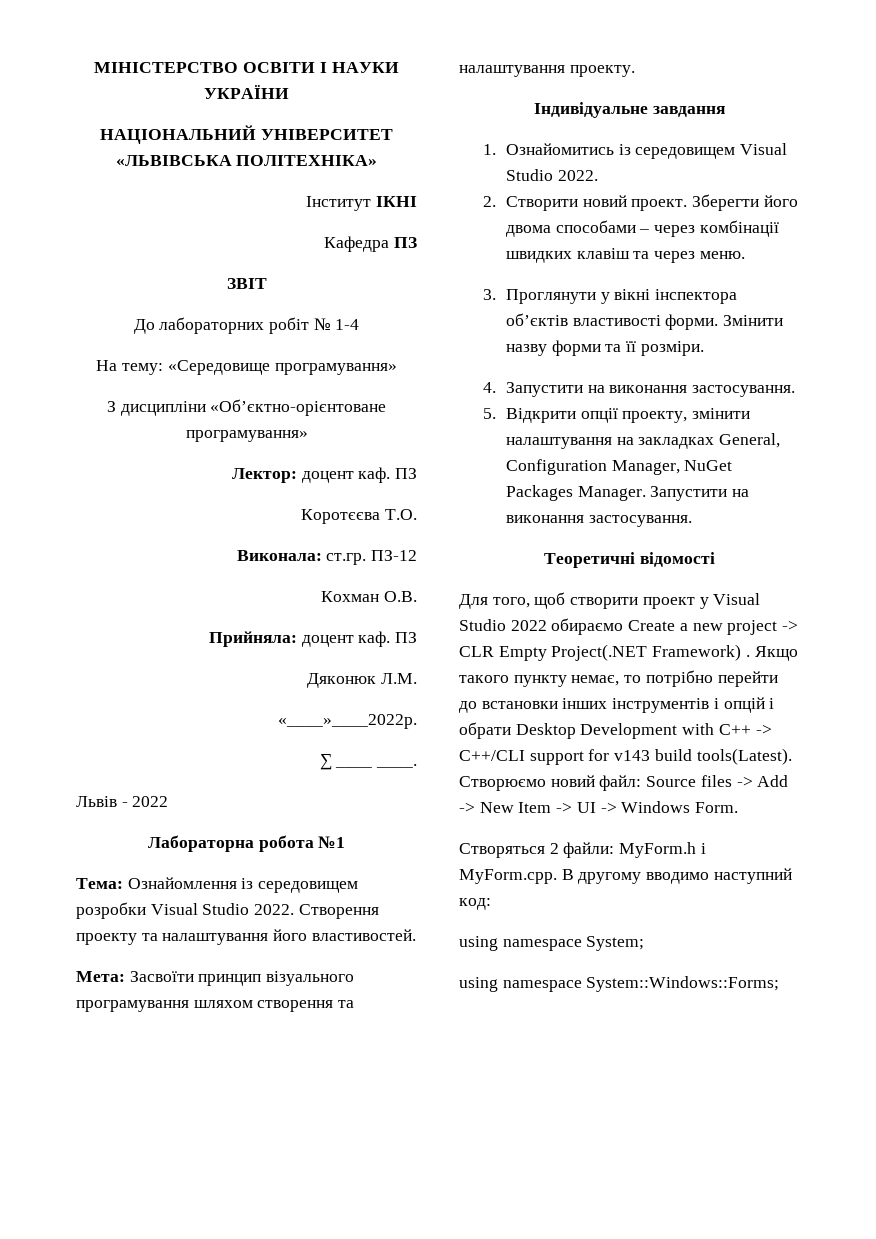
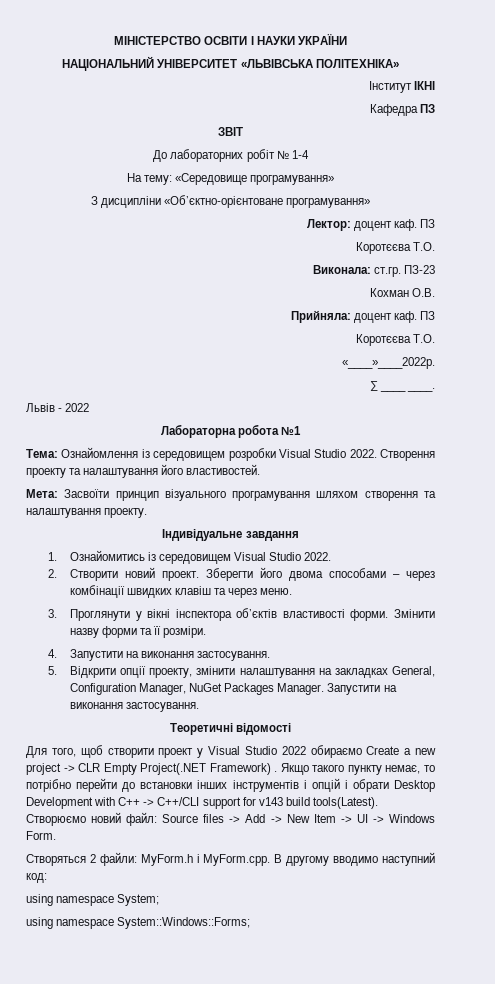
- Виконала: ст.гр. ПЗ-12
+ Виконала: ст.гр. ПЗ-23
  Прийняла: доцент каф. ПЗ
- Дяконюк Л.М.
+ Коротєєва Т.О.

